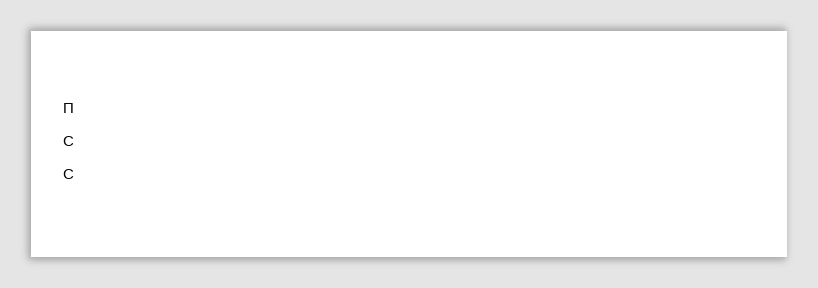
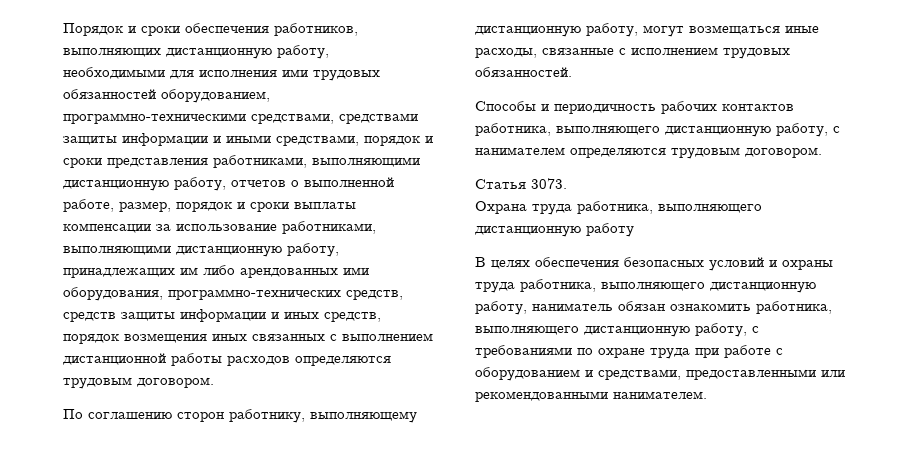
- П
- С
- С
+ Порядок и сроки обеспечения работников, выполняющих дистанционную работу, необходимыми для исполнения ими трудовых обязанностей оборудованием, программно-техническими средствами, средствами защиты информации и иными средствами, порядок и сроки представления работниками, выполняющими дистанционную работу, отчетов о выполненной работе, размер, порядок и сроки выплаты компенсации за использование работниками, выполняющими дистанционную работу, принадлежащих им либо арендованных ими оборудования, программно-технических средств, средств защиты информации и иных средств, порядок возмещения иных связанных с выполнением дистанционной работы расходов определяются трудовым договором.
+ По соглашению сторон работнику, выполняющему дистанционную работу, могут возмещаться иные расходы, связанные с исполнением трудовых обязанностей.
+ Способы и периодичность рабочих контактов работника, выполняющего дистанционную работу, с нанимателем определяются трудовым договором.
+ Статья 3073.
+ Охрана труда работника, выполняющего дистанционную работу
+ В целях обеспечения безопасных условий и охраны труда работника, выполняющего дистанционную работу, наниматель обязан ознакомить работника, выполняющего дистанционную работу, с требованиями по охране труда при работе с оборудованием и средствами, предоставленными или рекомендованными нанимателем.

